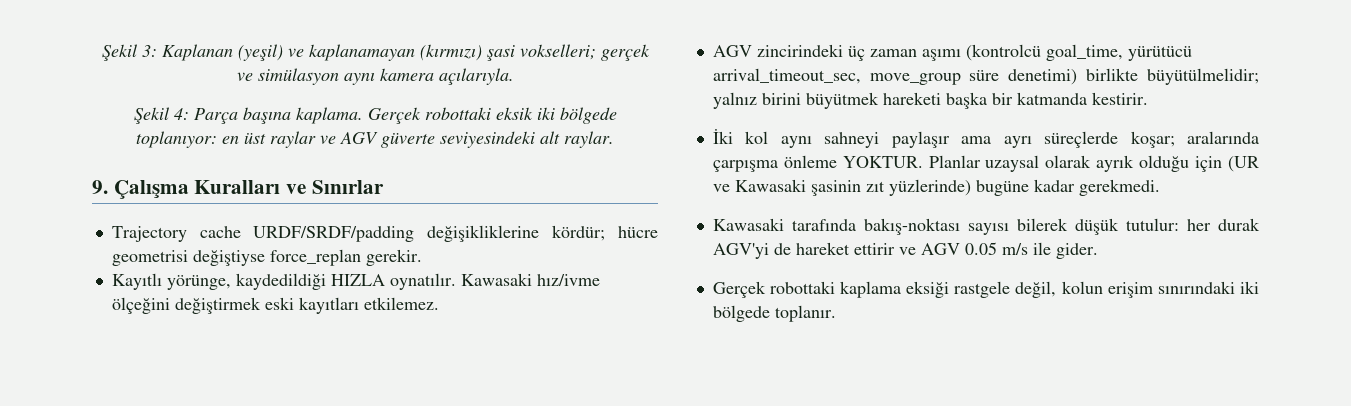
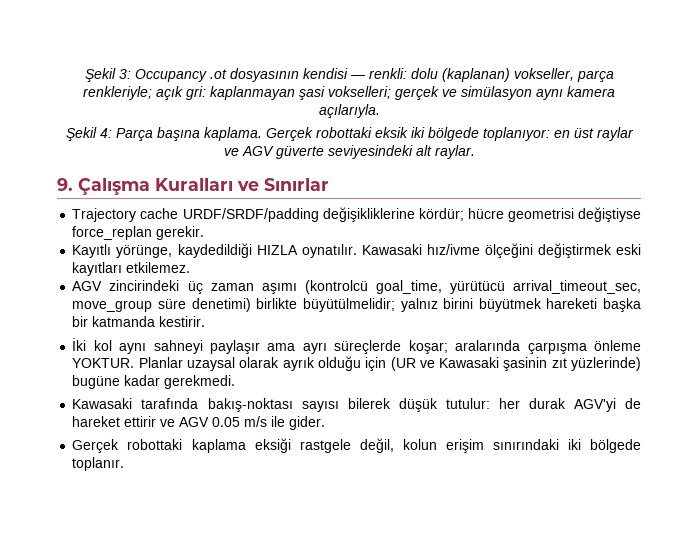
- Şekil 3: Kaplanan (yeşil) ve kaplanamayan (kırmızı) şasi vokselleri; gerçek ve simülasyon aynı kamera açılarıyla.
+ Şekil 3: Occupancy .ot dosyasının kendisi — renkli: dolu (kaplanan) vokseller, parça renkleriyle; açık gri: kaplanmayan şasi vokselleri; gerçek ve simülasyon aynı kamera açılarıyla.

